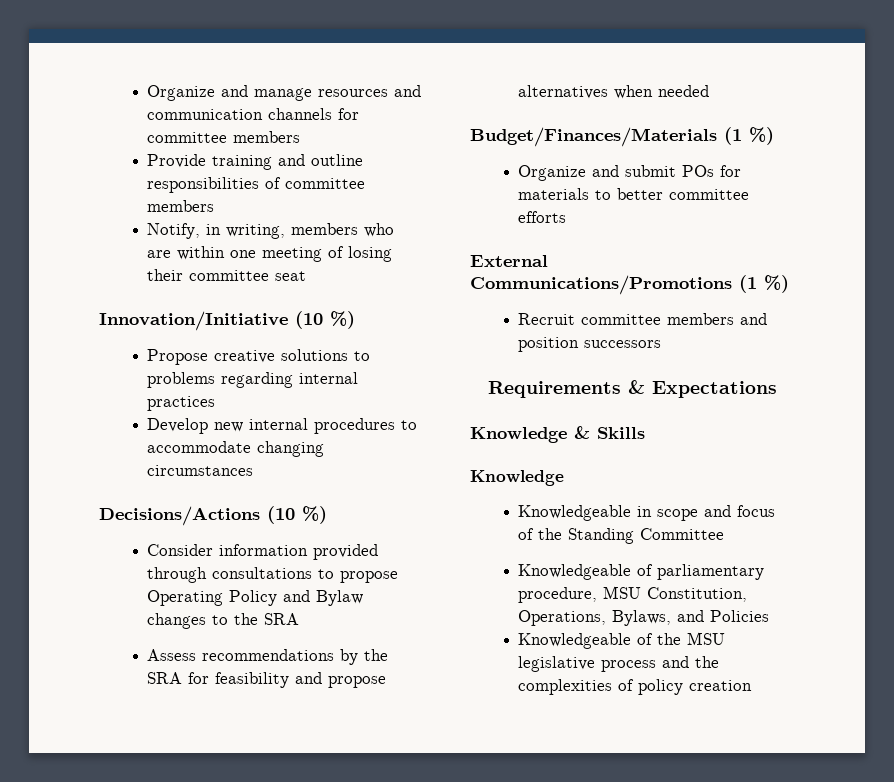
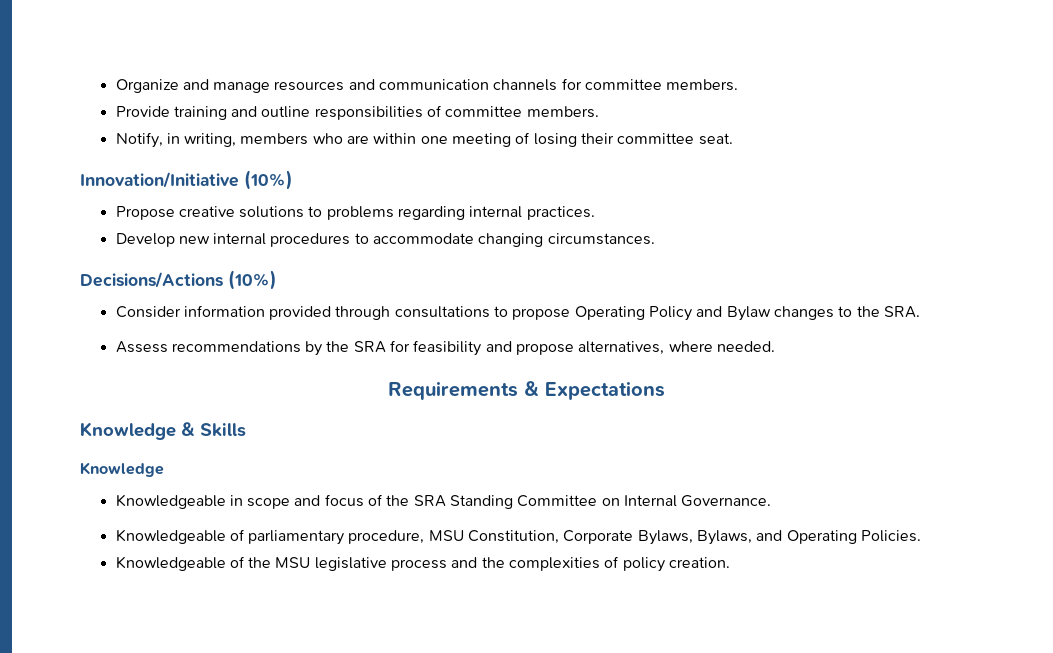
- Organize and manage resources and communication channels for committee members
+ Organize and manage resources and communication channels for committee members.
- Provide training and outline responsibilities of committee members
+ Provide training and outline responsibilities of committee members.
- Notify, in writing, members who are within one meeting of losing their committee seat
+ Notify, in writing, members who are within one meeting of losing their committee seat.
- Innovation/Initiative (10 %)
+ Innovation/Initiative (10%)
- Propose creative solutions to problems regarding internal practices
+ Propose creative solutions to problems regarding internal practices.
- Develop new internal procedures to accommodate changing circumstances
+ Develop new internal procedures to accommodate changing circumstances.
- Decisions/Actions (10 %)
+ Decisions/Actions (10%)
- Consider information provided through consultations to propose Operating Policy and Bylaw changes to the SRA
+ Consider information provided through consultations to propose Operating Policy and Bylaw changes to the SRA.
- Assess recommendations by the SRA for feasibility and propose alternatives when needed
- Budget/Finances/Materials (1 %)
- Organize and submit POs for materials to better committee efforts
- External Communications/Promotions (1 %)
- Recruit committee members and position successors
+ Assess recommendations by the SRA for feasibility and propose alternatives, where needed.
- Knowledgeable in scope and focus of the Standing Committee
+ Knowledgeable in scope and focus of the SRA Standing Committee on Internal Governance.
- Knowledgeable of parliamentary procedure, MSU Constitution, Operations, Bylaws, and Policies
+ Knowledgeable of parliamentary procedure, MSU Constitution, Corporate Bylaws, Bylaws, and Operating Policies.
- Knowledgeable of the MSU legislative process and the complexities of policy creation
+ Knowledgeable of the MSU legislative process and the complexities of policy creation.

